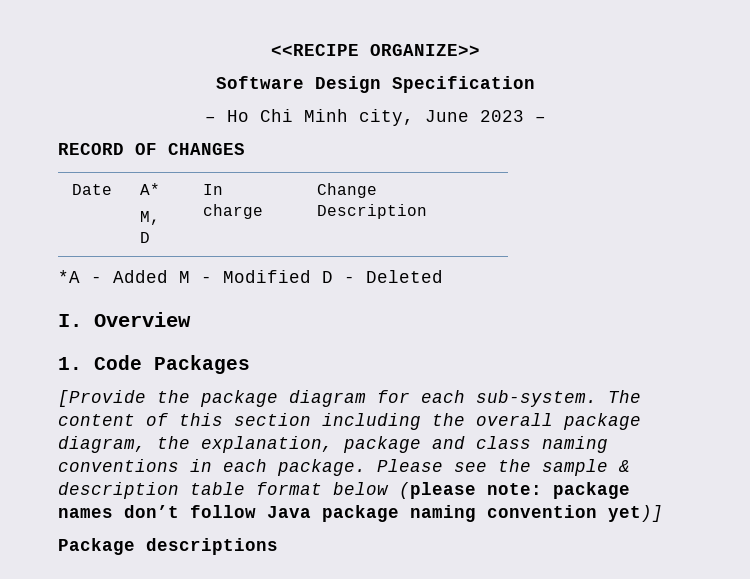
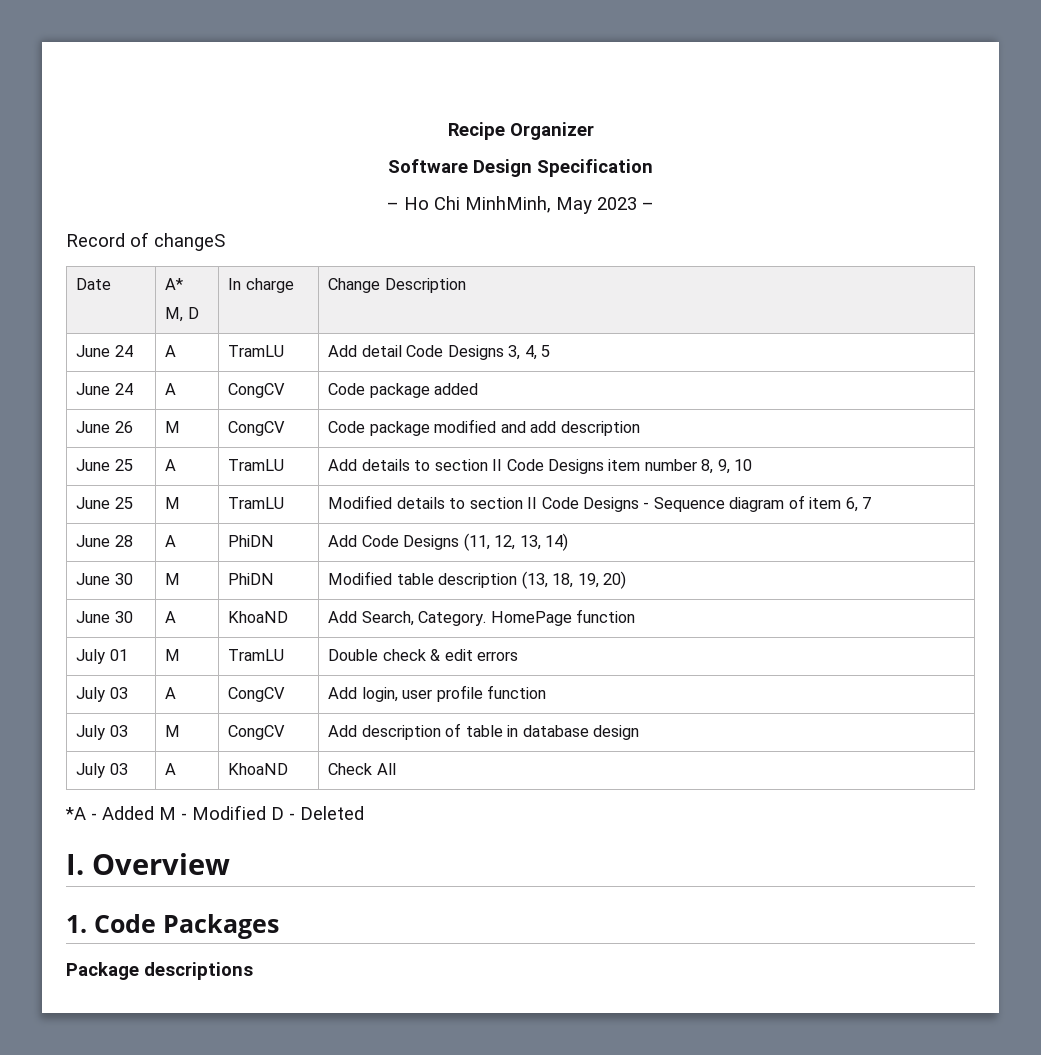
- <<RECIPE ORGANIZE>>
+ Recipe Organizer
- – Ho Chi Minh city, June 2023 –
+ – Ho Chi MinhMinh, May 2023 –
- RECORD OF CHANGES
+ Record of changeS
+ June 24 | A | TramLU | Add detail Code Designs 3, 4, 5
+ June 24 | A | CongCV | Code package added
+ June 26 | M | CongCV | Code package modified and add description
+ June 25 | A | TramLU | Add details to section II Code Designs item number 8, 9, 10
+ June 25 | M | TramLU | Modified details to section II Code Designs - Sequence diagram of item 6, 7
+ June 28 | A | PhiDN | Add Code Designs (11, 12, 13, 14)
+ June 30 | M | PhiDN | Modified table description (13, 18, 19, 20)
+ June 30 | A | KhoaND | Add Search, Category. HomePage function
+ July 01 | M | TramLU | Double check & edit errors
+ July 03 | A | CongCV | Add login, user profile function
+ July 03 | M | CongCV | Add description of table in database design
+ July 03 | A | KhoaND | Check All
- [Provide the package diagram for each sub-system. The content of this section including the overall package diagram, the explanation, package and class naming conventions in each package. Please see the sample & description table format below (please note: package names don’t follow Java package naming convention yet)]

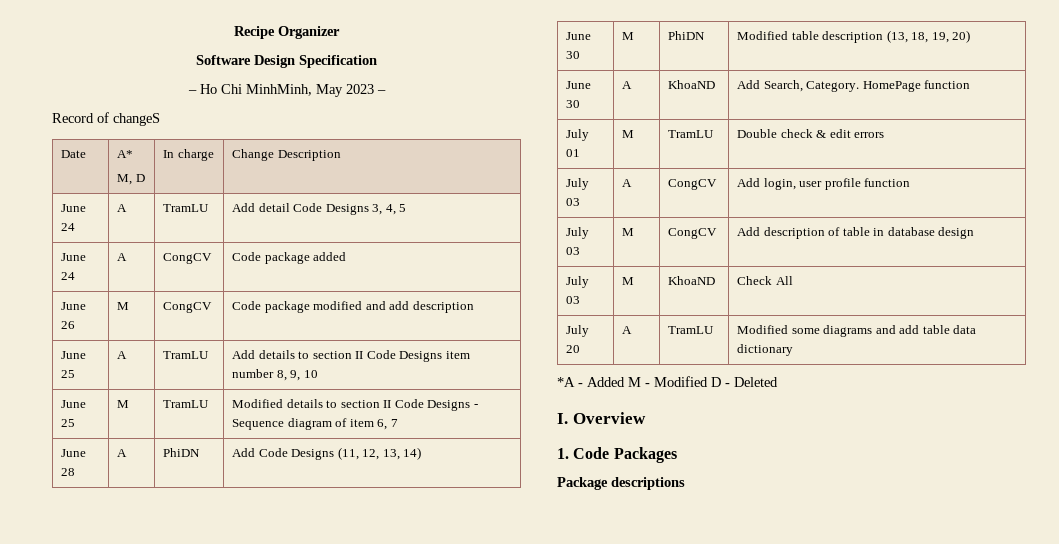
- July 03 | A | KhoaND | Check All
+ July 03 | M | KhoaND | Check All
+ July 20 | A | TramLU | Modified some diagrams and add table data dictionary

